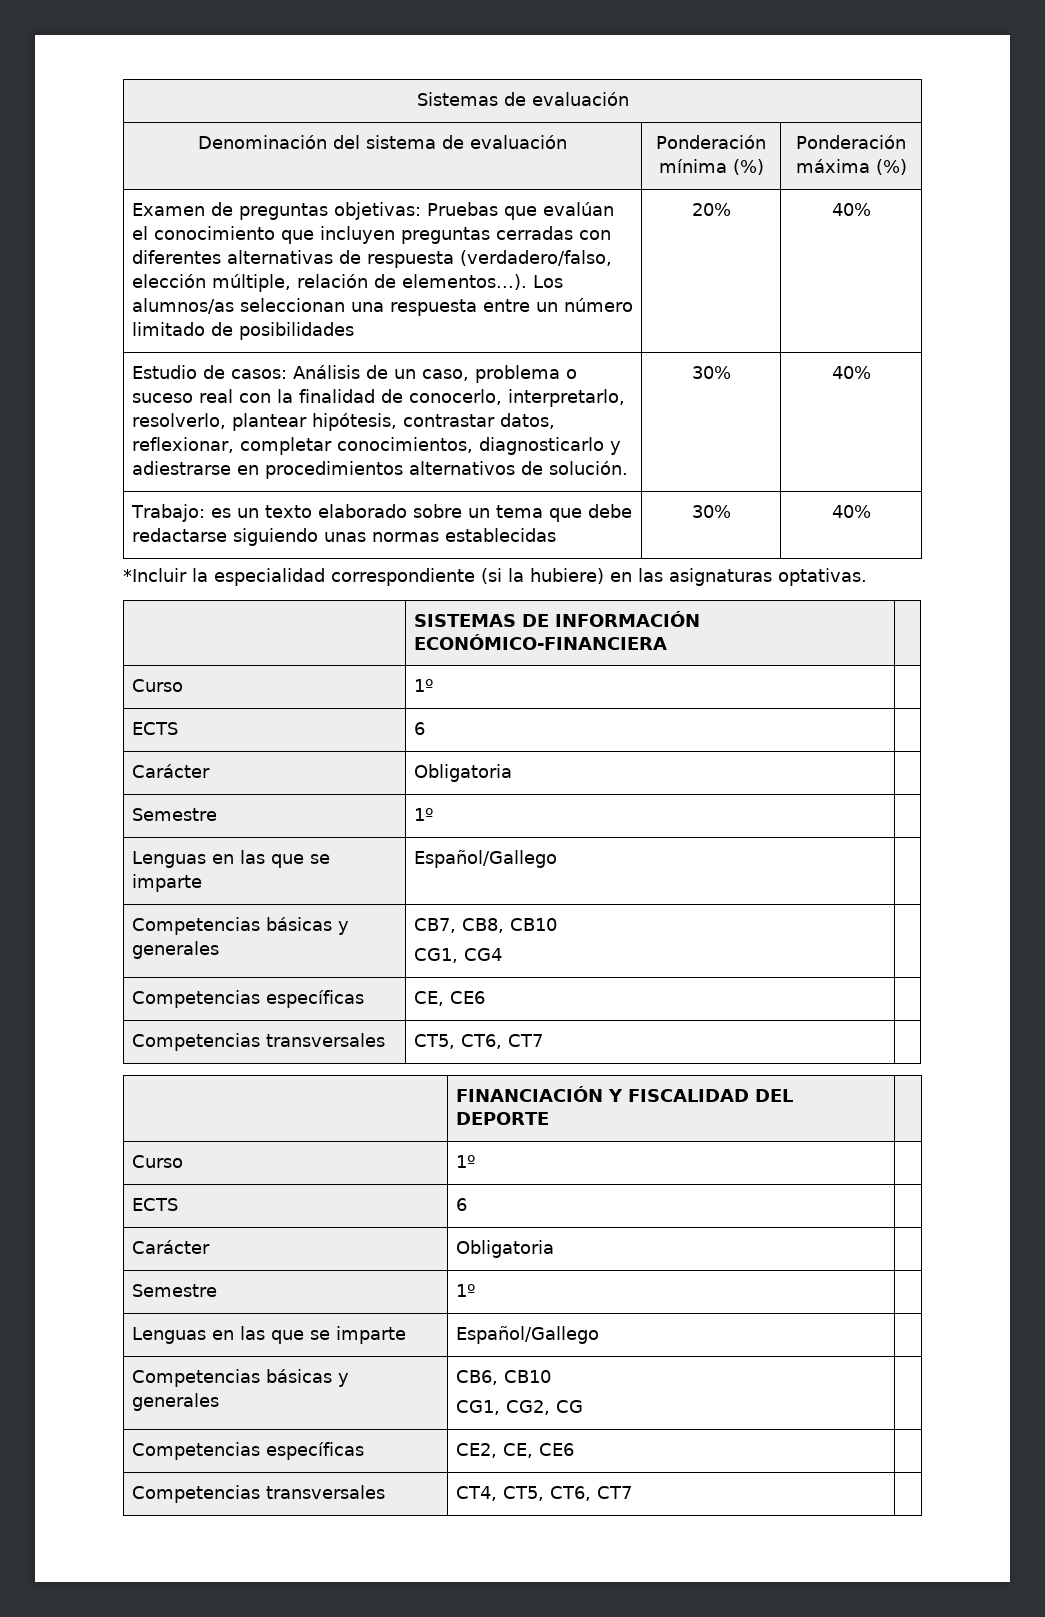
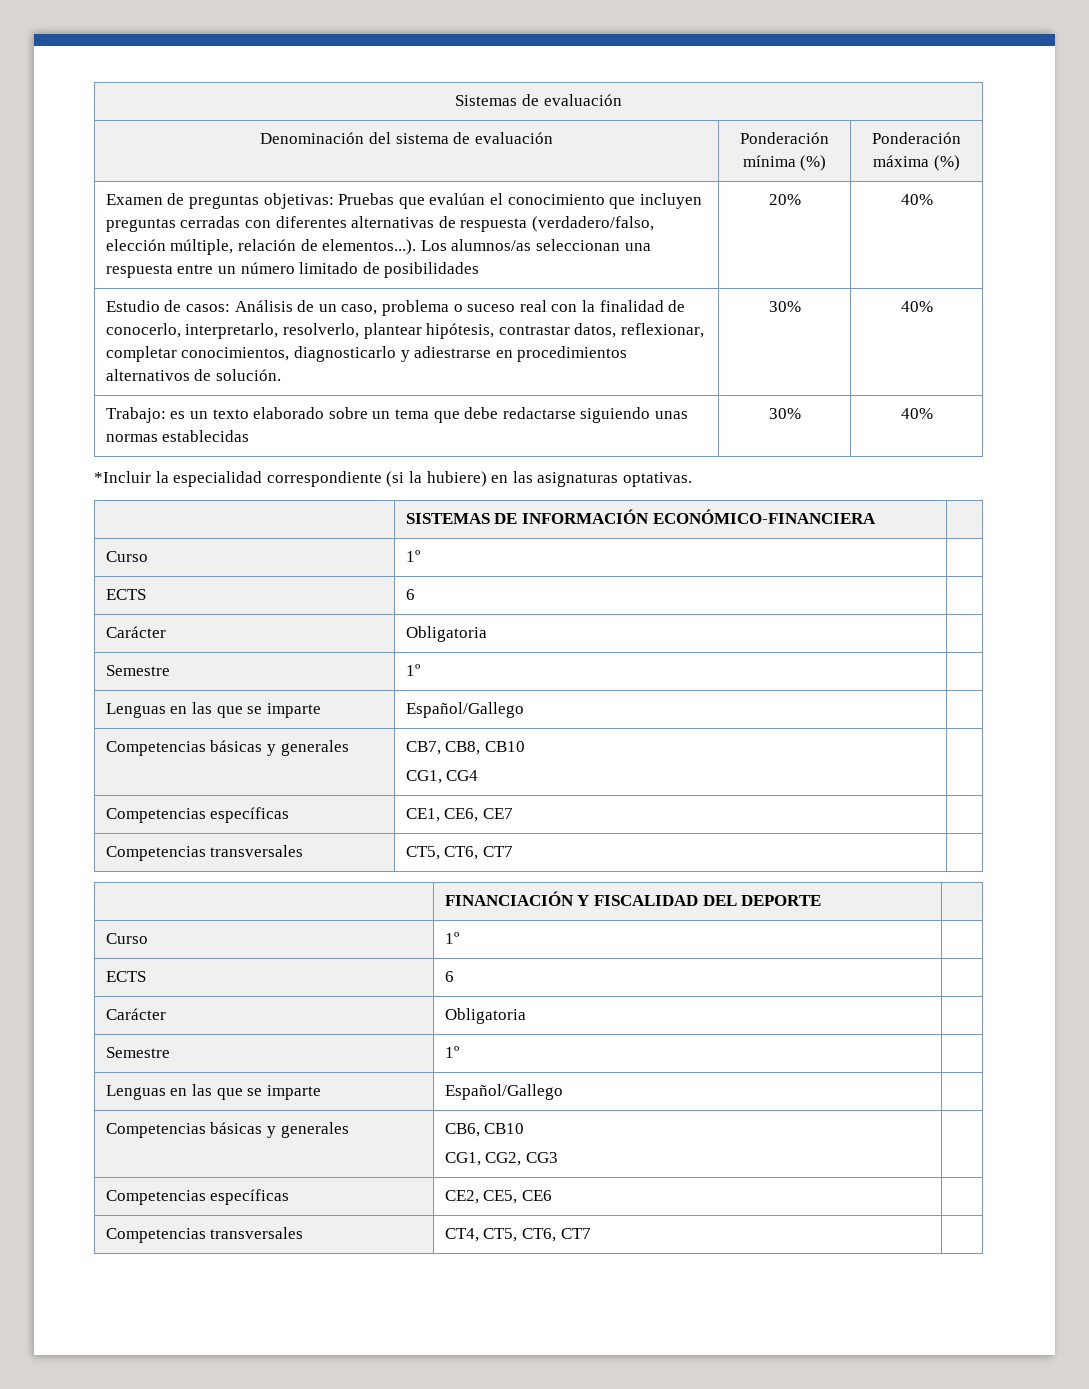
- Competencias específicas | CE, CE6 |
+ Competencias específicas | CE1, CE6, CE7 |
  Competencias básicas y generales | CB6, CB10
- CG1, CG2, CG |
+ CG1, CG2, CG3 |
- Competencias específicas | CE2, CE, CE6 |
+ Competencias específicas | CE2, CE5, CE6 |

